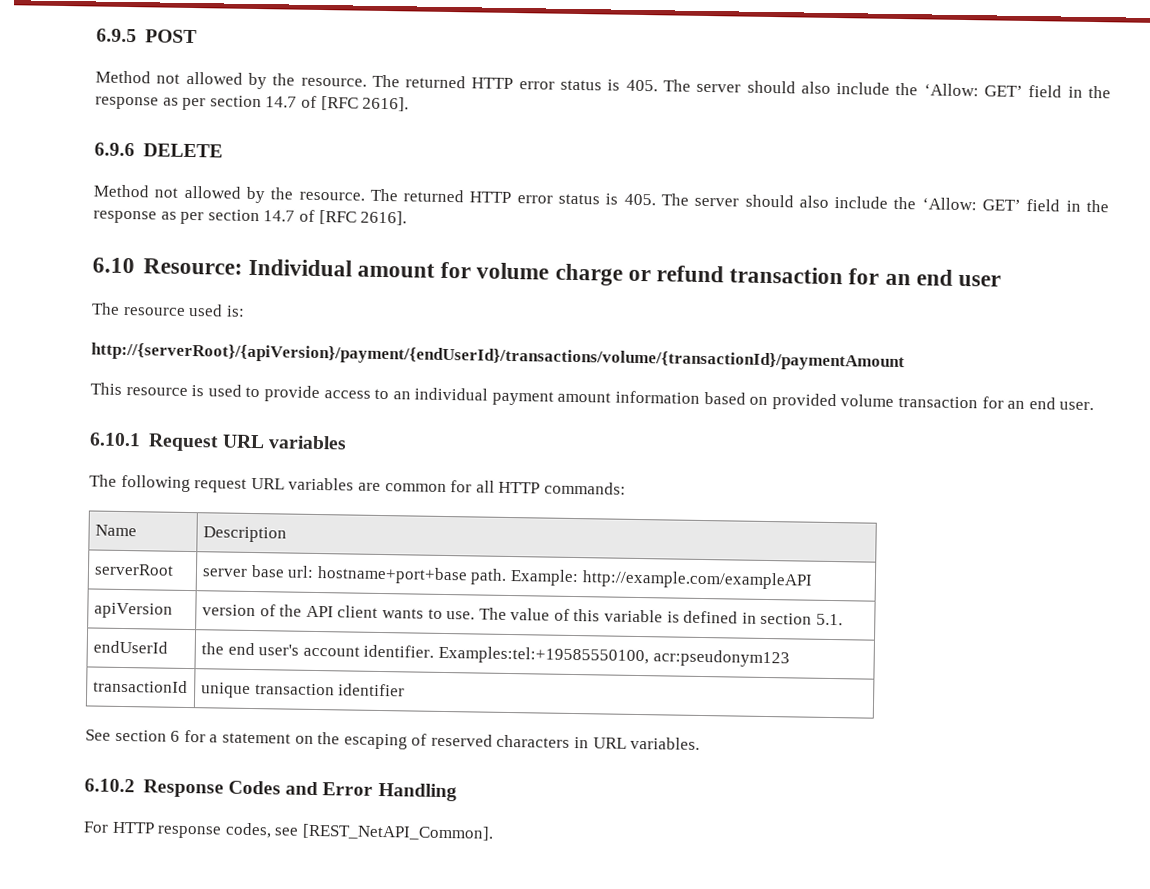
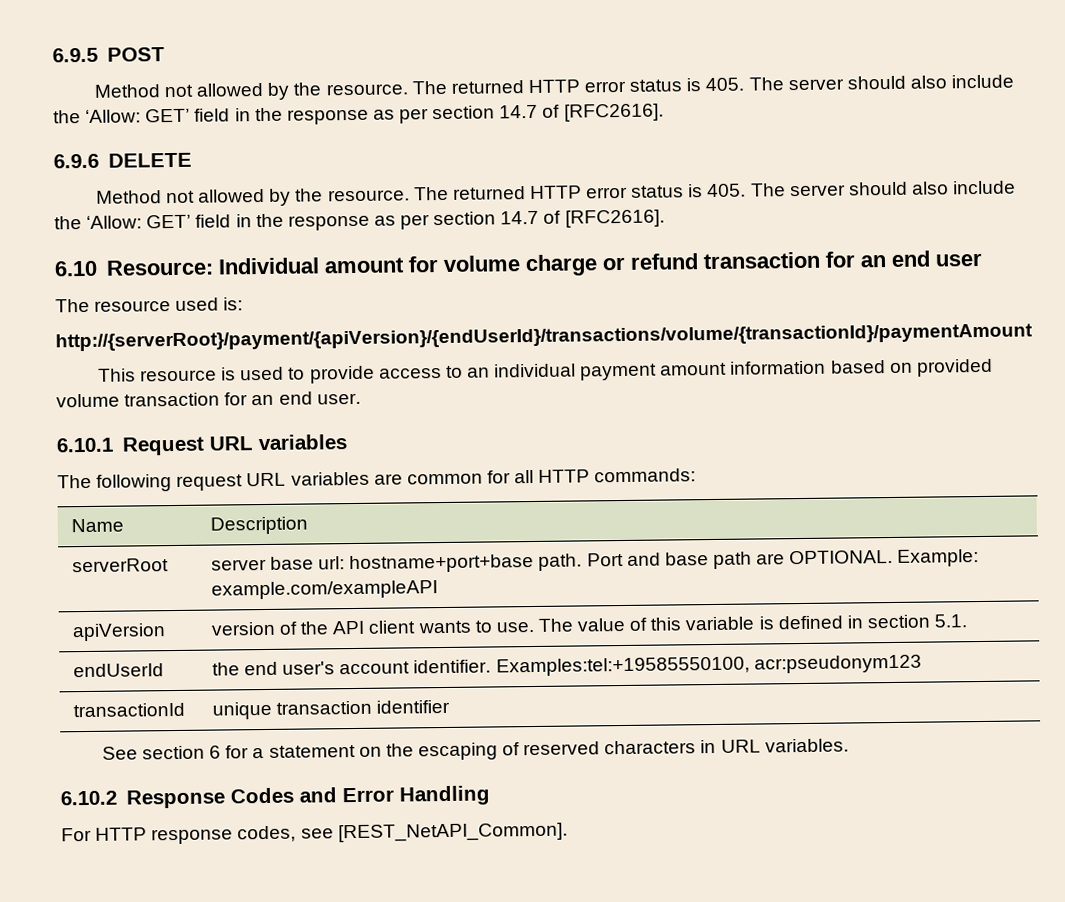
  6.9.5 POST
- Method not allowed by the resource. The returned HTTP error status is 405. The server should also include the ‘Allow: GET’ field in the response as per section 14.7 of [RFC 2616].
+ Method not allowed by the resource. The returned HTTP error status is 405. The server should also include the ‘Allow: GET’ field in the response as per section 14.7 of [RFC2616].
  6.9.6 DELETE
- Method not allowed by the resource. The returned HTTP error status is 405. The server should also include the ‘Allow: GET’ field in the response as per section 14.7 of [RFC 2616].
+ Method not allowed by the resource. The returned HTTP error status is 405. The server should also include the ‘Allow: GET’ field in the response as per section 14.7 of [RFC2616].
- http://{serverRoot}/{apiVersion}/payment/{endUserId}/transactions/volume/{transactionId}/paymentAmount
+ http://{serverRoot}/payment/{apiVersion}/{endUserId}/transactions/volume/{transactionId}/paymentAmount
- serverRoot | server base url: hostname+port+base path. Example: http://example.com/exampleAPI
+ serverRoot | server base url: hostname+port+base path. Port and base path are OPTIONAL. Example: example.com/exampleAPI

